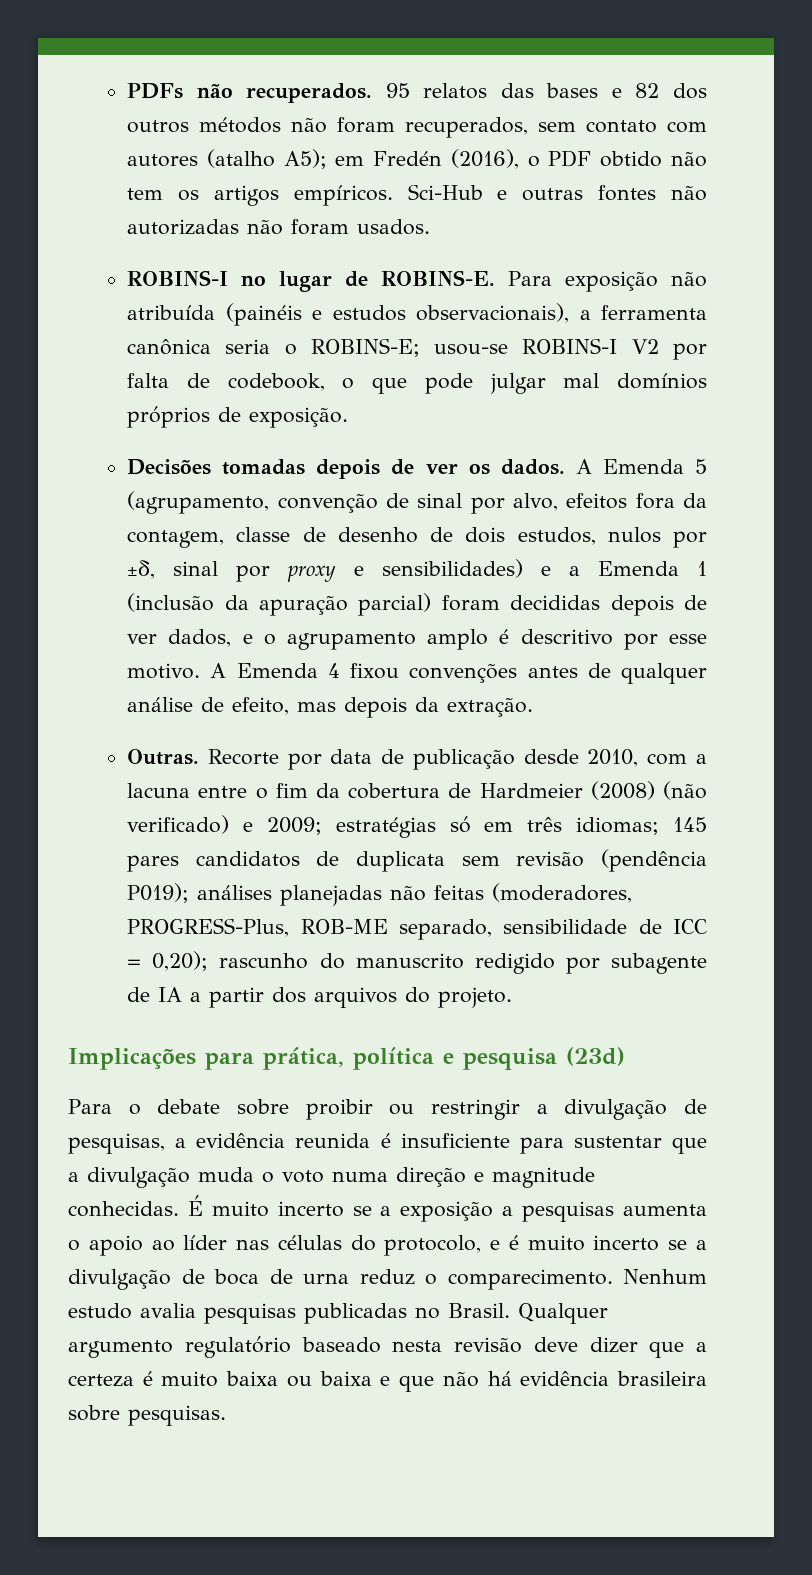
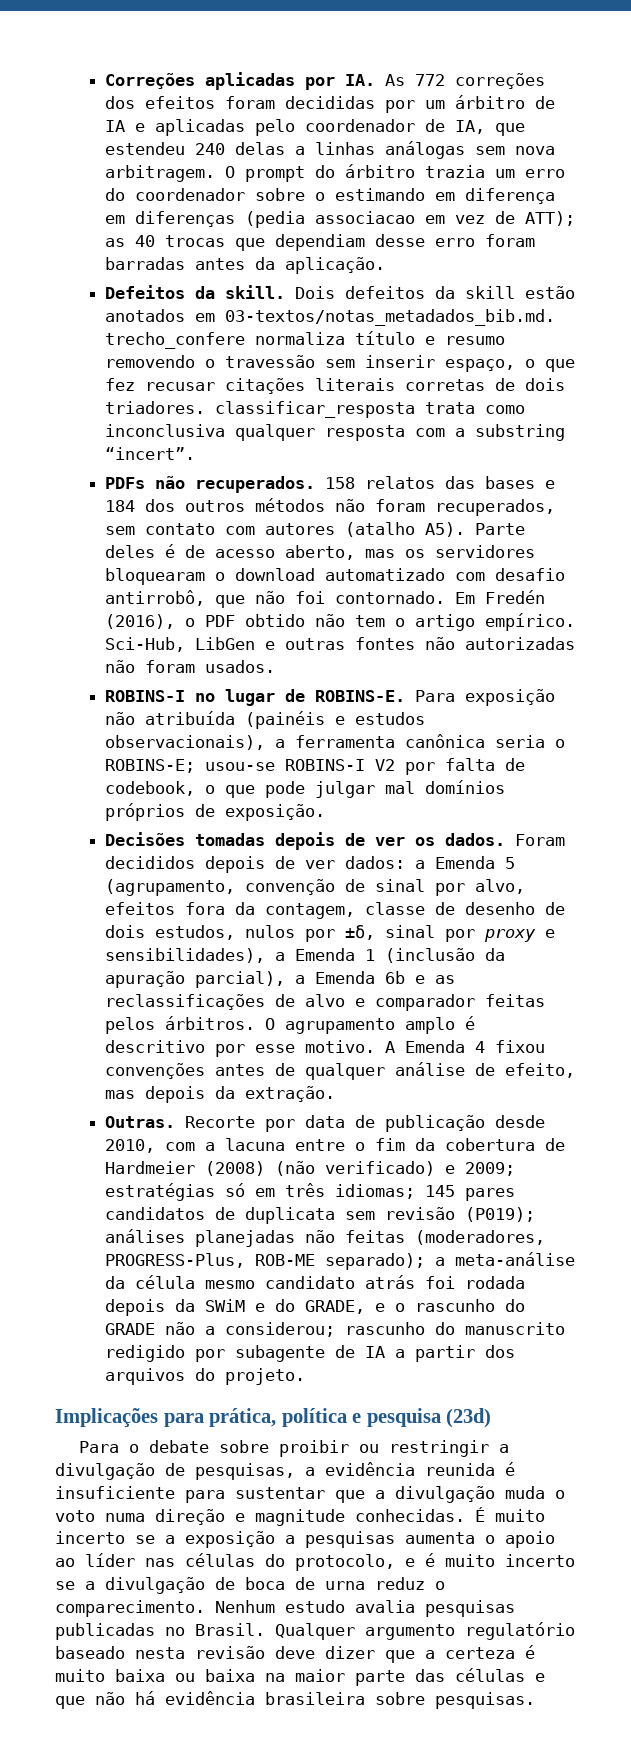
+ Correções aplicadas por IA. As 772 correções dos efeitos foram decididas por um árbitro de IA e aplicadas pelo coordenador de IA, que estendeu 240 delas a linhas análogas sem nova arbitragem. O prompt do árbitro trazia um erro do coordenador sobre o estimando em diferença em diferenças (pedia associacao em vez de ATT); as 40 trocas que dependiam desse erro foram barradas antes da aplicação.
+ Defeitos da skill. Dois defeitos da skill estão anotados em 03-textos/notas_metadados_bib.md. trecho_confere normaliza título e resumo removendo o travessão sem inserir espaço, o que fez recusar citações literais corretas de dois triadores. classificar_resposta trata como inconclusiva qualquer resposta com a substring “incert”.
- 95 relatos das bases e 82 dos outros métodos não foram recuperados, sem contato com autores (atalho A5); em Fredén (2016), o PDF obtido não tem os artigos empíricos. Sci-Hub e outras fontes não autorizadas não foram usados.
+ 158 relatos das bases e 184 dos outros métodos não foram recuperados, sem contato com autores (atalho A5). Parte deles é de acesso aberto, mas os servidores bloquearam o download automatizado com desafio antirrobô, que não foi contornado. Em Fredén (2016), o PDF obtido não tem o artigo empírico. Sci-Hub, LibGen e outras fontes não autorizadas não foram usados.
- A Emenda 5 (agrupamento, convenção de sinal por alvo, efeitos fora da contagem, classe de desenho de dois estudos, nulos por ±δ, sinal por proxy e sensibilidades) e a Emenda 1 (inclusão da apuração parcial) foram decididas depois de ver dados, e o agrupamento amplo é descritivo por esse motivo.
+ Foram decididos depois de ver dados: a Emenda 5 (agrupamento, convenção de sinal por alvo, efeitos fora da contagem, classe de desenho de dois estudos, nulos por ±δ, sinal por proxy e sensibilidades), a Emenda 1 (inclusão da apuração parcial), a Emenda 6b e as reclassificações de alvo e comparador feitas pelos árbitros. O agrupamento amplo é descritivo por esse motivo.
- Recorte por data de publicação desde 2010, com a lacuna entre o fim da cobertura de Hardmeier (2008) (não verificado) e 2009; estratégias só em três idiomas; 145 pares candidatos de duplicata sem revisão (pendência P019); análises planejadas não feitas (moderadores, PROGRESS-Plus, ROB-ME separado, sensibilidade de ICC = 0,20); rascunho do manuscrito redigido por subagente de IA a partir dos arquivos do projeto.
+ Recorte por data de publicação desde 2010, com a lacuna entre o fim da cobertura de Hardmeier (2008) (não verificado) e 2009; estratégias só em três idiomas; 145 pares candidatos de duplicata sem revisão (P019); análises planejadas não feitas (moderadores, PROGRESS-Plus, ROB-ME separado); a meta-análise da célula mesmo candidato atrás foi rodada depois da SWiM e do GRADE, e o rascunho do GRADE não a considerou; rascunho do manuscrito redigido por subagente de IA a partir dos arquivos do projeto.
- Qualquer argumento regulatório baseado nesta revisão deve dizer que a certeza é muito baixa ou baixa e que não há evidência brasileira sobre pesquisas.
+ Qualquer argumento regulatório baseado nesta revisão deve dizer que a certeza é muito baixa ou baixa na maior parte das células e que não há evidência brasileira sobre pesquisas.

